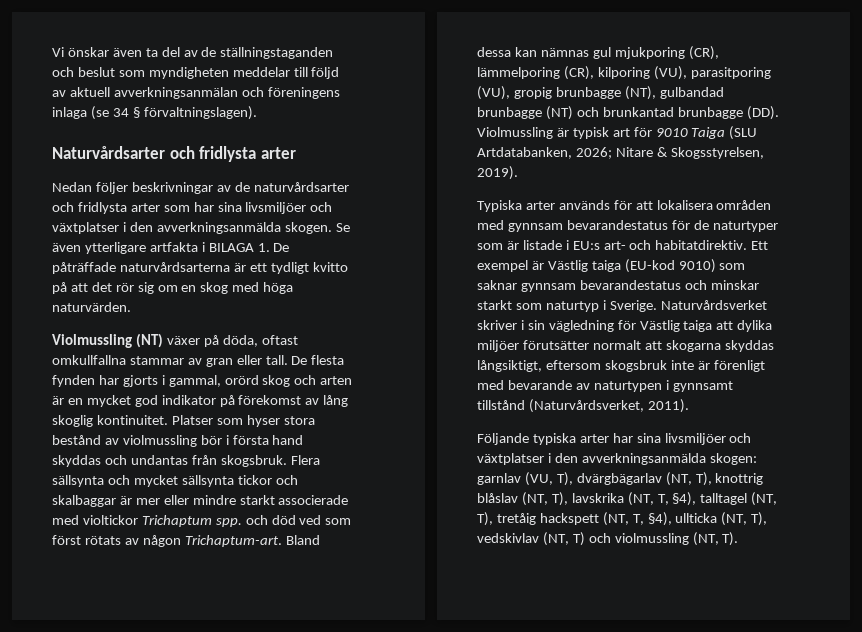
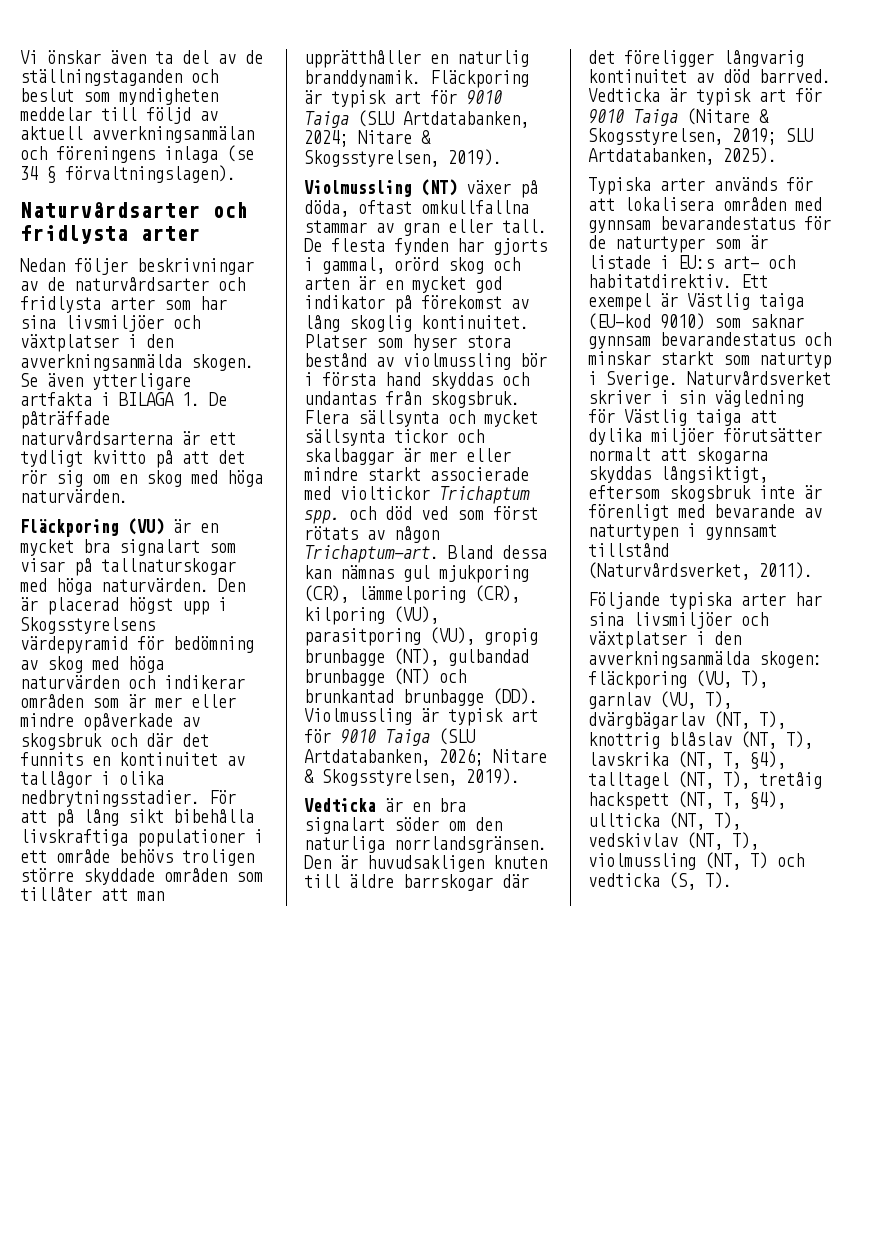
+ Fläckporing (VU) är en mycket bra signalart som visar på tallnaturskogar med höga naturvärden. Den är placerad högst upp i Skogsstyrelsens värdepyramid för bedömning av skog med höga naturvärden och indikerar områden som är mer eller mindre opåverkade av skogsbruk och där det funnits en kontinuitet av tallågor i olika nedbrytningsstadier. För att på lång sikt bibehålla livskraftiga populationer i ett område behövs troligen större skyddade områden som tillåter att man upprätthåller en naturlig branddynamik. Fläckporing är typisk art för 9010 Taiga (SLU Artdatabanken, 2024; Nitare & Skogsstyrelsen, 2019).
+ Vedticka är en bra signalart söder om den naturliga norrlandsgränsen. Den är huvudsakligen knuten till äldre barrskogar där det föreligger långvarig kontinuitet av död barrved. Vedticka är typisk art för 9010 Taiga (Nitare & Skogsstyrelsen, 2019; SLU Artdatabanken, 2025).
- Följande typiska arter har sina livsmiljöer och växtplatser i den avverkningsanmälda skogen: garnlav (VU, T), dvärgbägarlav (NT, T), knottrig blåslav (NT, T), lavskrika (NT, T, §4), talltagel (NT, T), tretåig hackspett (NT, T, §4), ullticka (NT, T), vedskivlav (NT, T) och violmussling (NT, T).
+ Följande typiska arter har sina livsmiljöer och växtplatser i den avverkningsanmälda skogen: fläckporing (VU, T), garnlav (VU, T), dvärgbägarlav (NT, T), knottrig blåslav (NT, T), lavskrika (NT, T, §4), talltagel (NT, T), tretåig hackspett (NT, T, §4), ullticka (NT, T), vedskivlav (NT, T), violmussling (NT, T) och vedticka (S, T).

